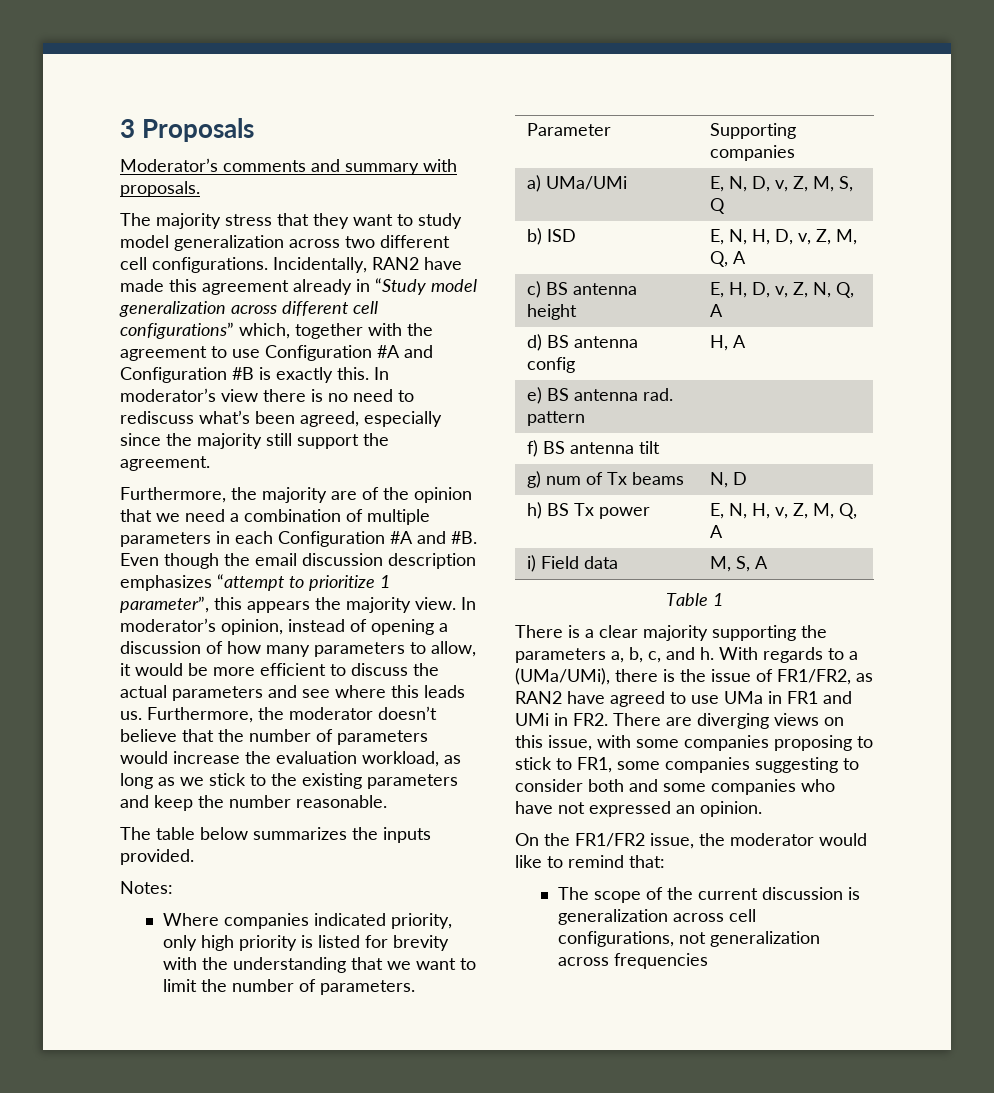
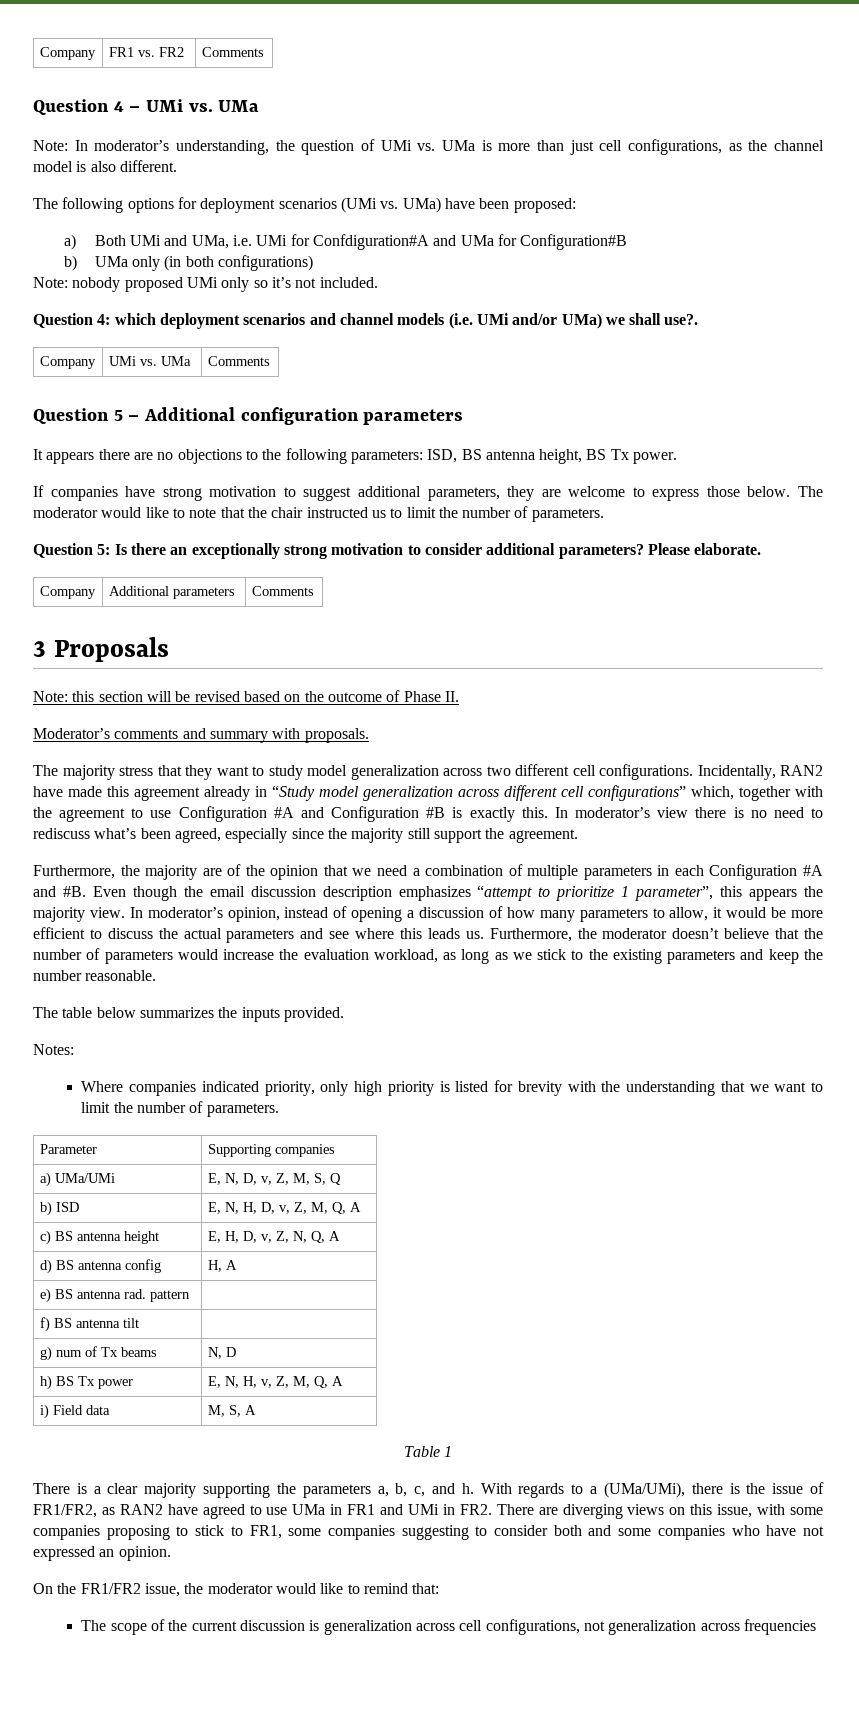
+ Company | FR1 vs. FR2 | Comments
+ Question 4 – UMi vs. UMa
+ Note: In moderator’s understanding, the question of UMi vs. UMa is more than just cell configurations, as the channel model is also different.
+ The following options for deployment scenarios (UMi vs. UMa) have been proposed:
+ a) Both UMi and UMa, i.e. UMi for Confdiguration#A and UMa for Configuration#B
+ b) UMa only (in both configurations)
+ Note: nobody proposed UMi only so it’s not included.
+ Question 4: which deployment scenarios and channel models (i.e. UMi and/or UMa) we shall use?.
+ Company | UMi vs. UMa | Comments
+ Question 5 – Additional configuration parameters
+ It appears there are no objections to the following parameters: ISD, BS antenna height, BS Tx power.
+ If companies have strong motivation to suggest additional parameters, they are welcome to express those below. The moderator would like to note that the chair instructed us to limit the number of parameters.
+ Question 5: Is there an exceptionally strong motivation to consider additional parameters? Please elaborate.
+ Company | Additional parameters | Comments
  3 Proposals
+ Note: this section will be revised based on the outcome of Phase II.

